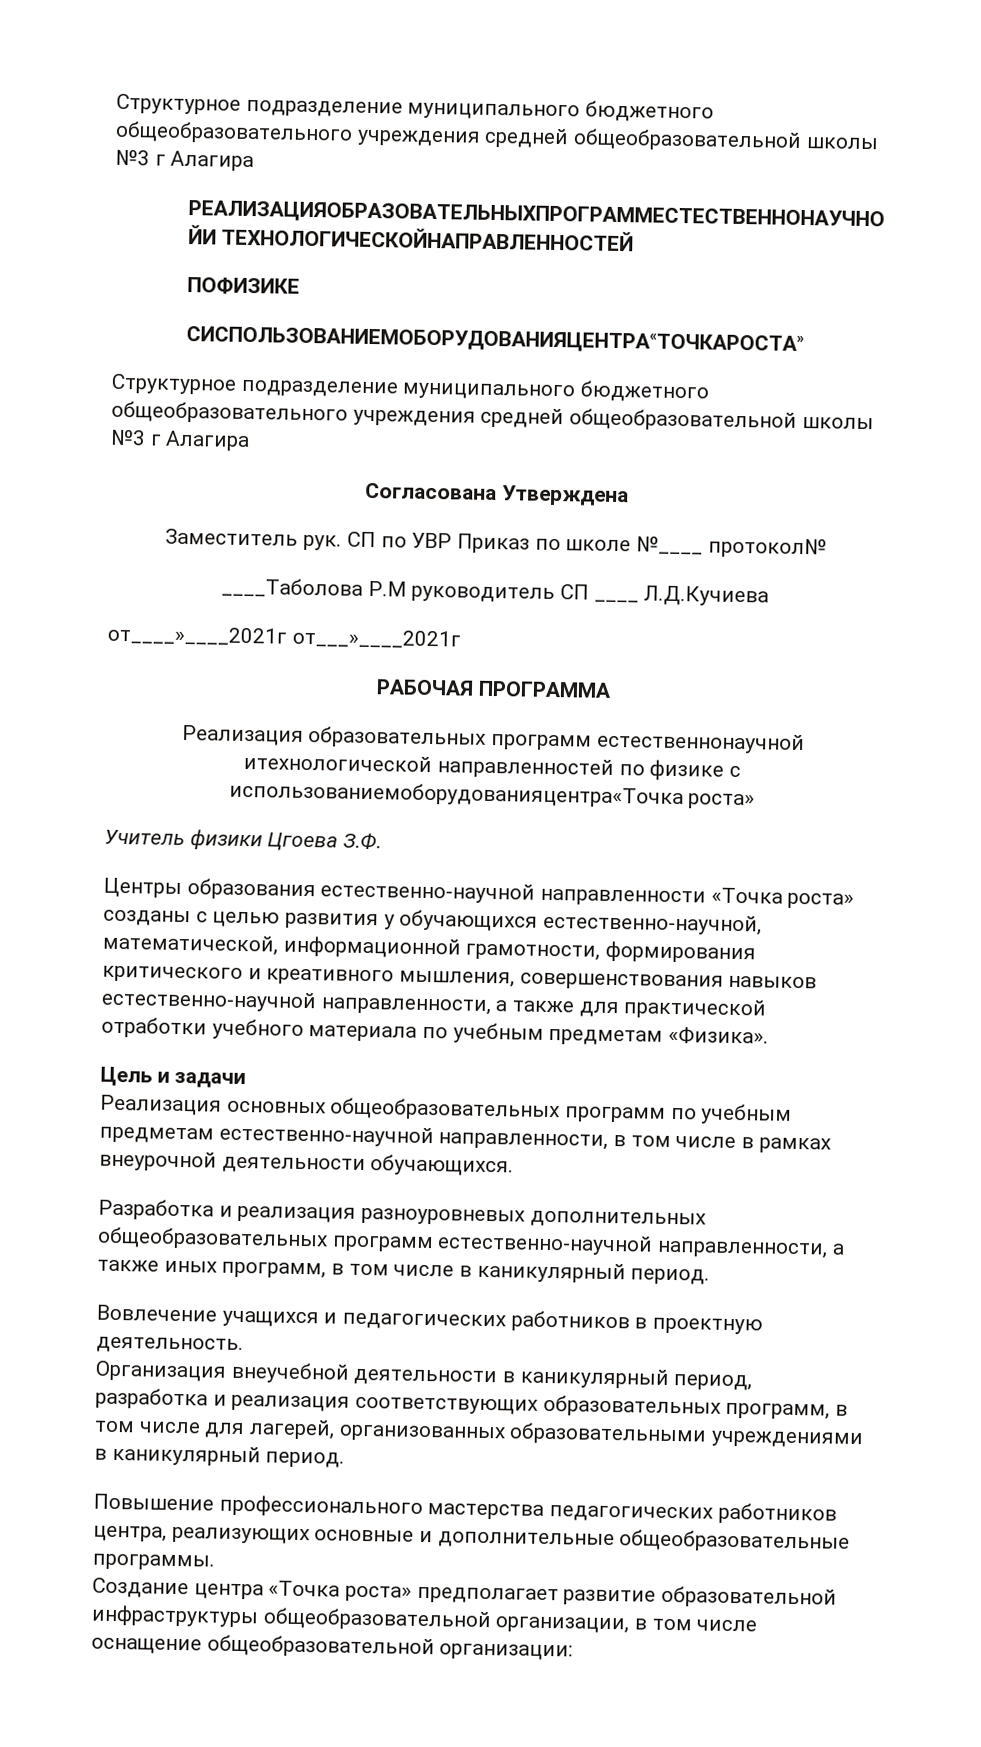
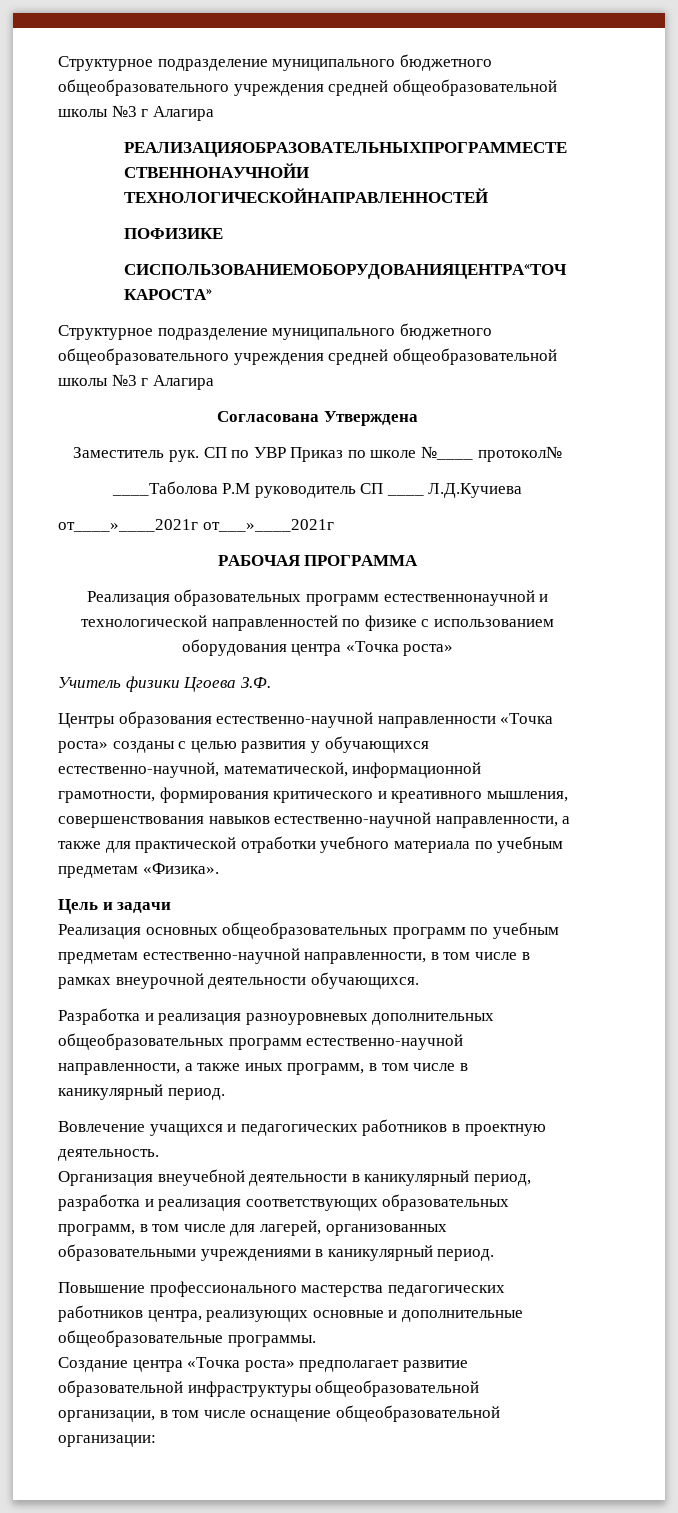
- Реализация образовательных программ естественнонаучной итехнологической направленностей по физике с использованиемоборудованияцентра«Точка роста»
+ Реализация образовательных программ естественнонаучной и технологической направленностей по физике с использованием оборудования центра «Точка роста»

